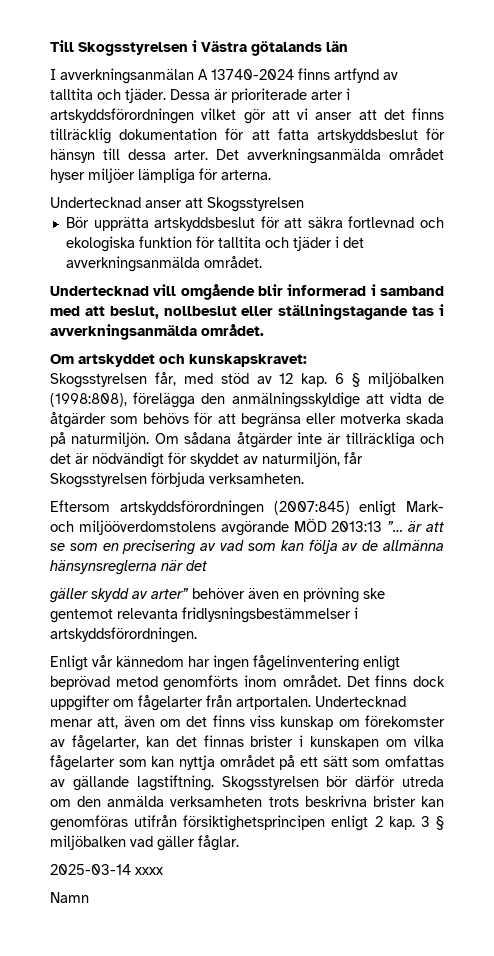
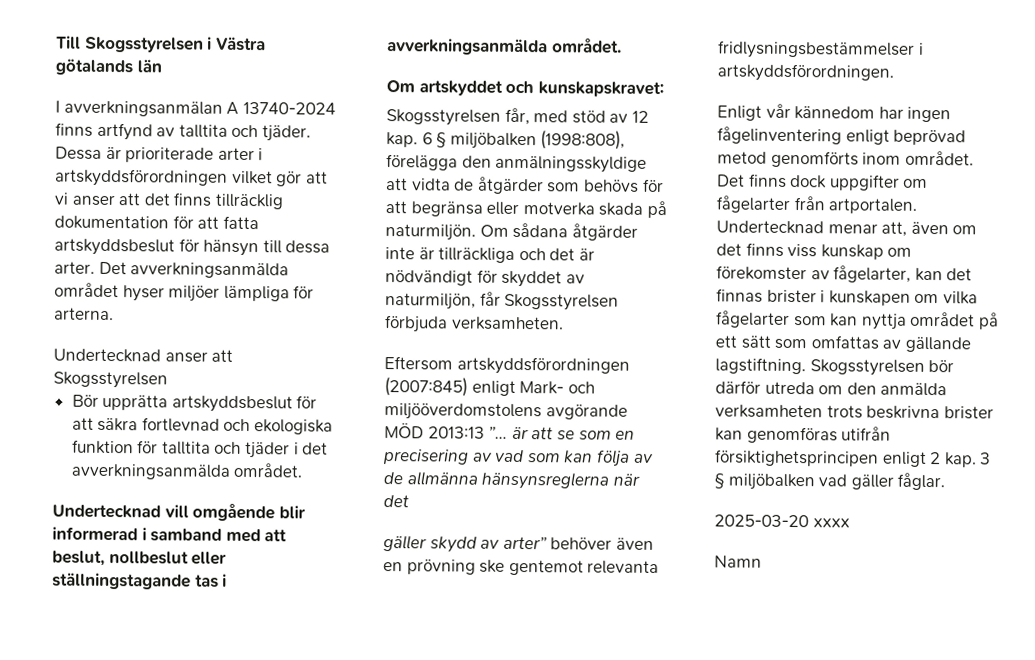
- 2025-03-14 xxxx
+ 2025-03-20 xxxx

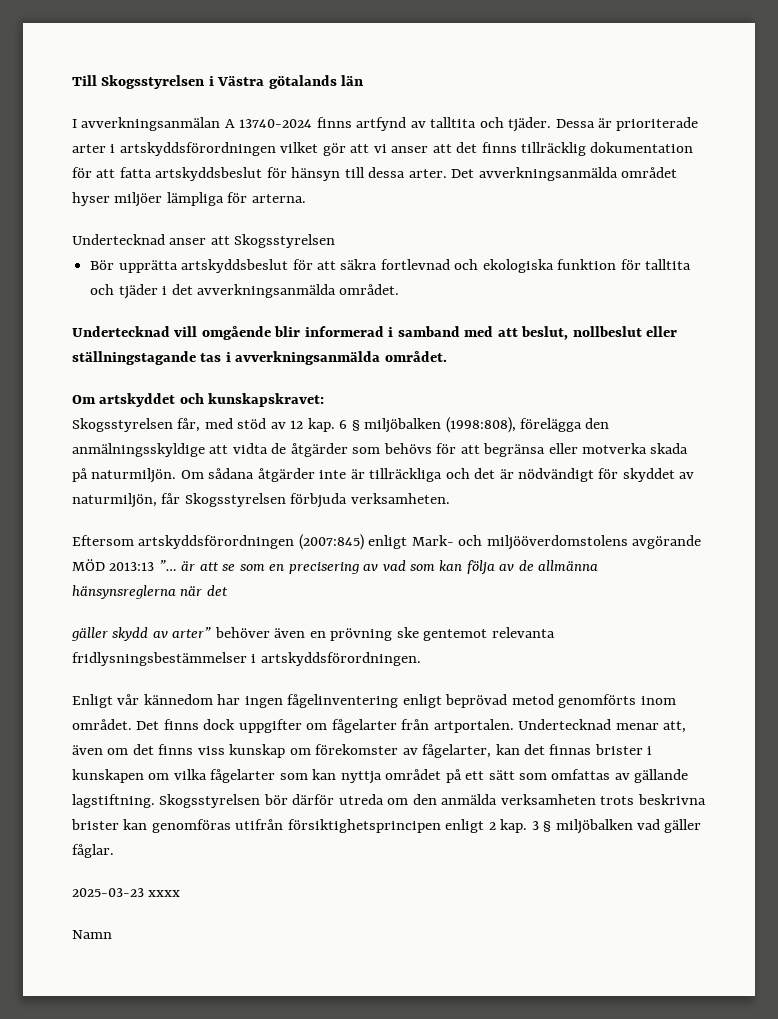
- 2025-03-20 xxxx
+ 2025-03-23 xxxx

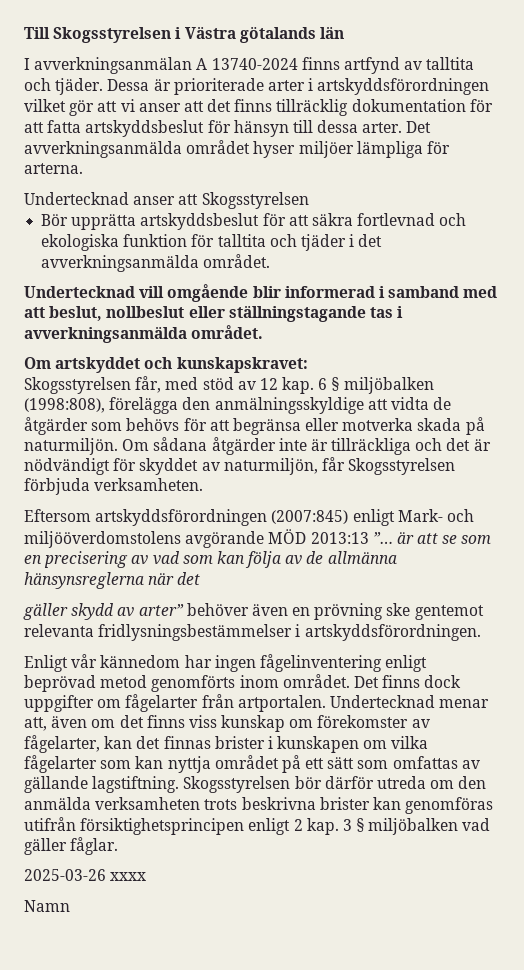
- 2025-03-23 xxxx
+ 2025-03-26 xxxx

